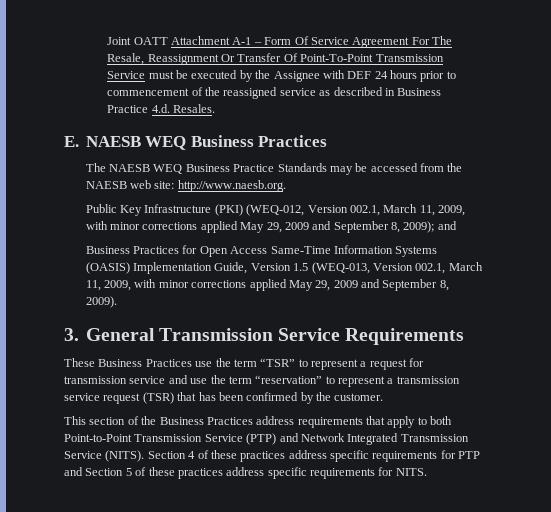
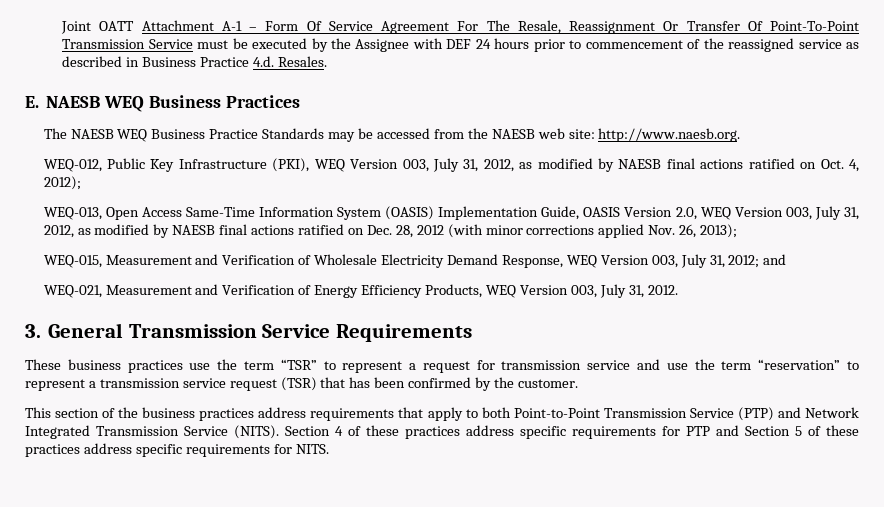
- Public Key Infrastructure (PKI) (WEQ-012, Version 002.1, March 11, 2009, with minor corrections applied May 29, 2009 and September 8, 2009); and
- Business Practices for Open Access Same-Time Information Systems (OASIS) Implementation Guide, Version 1.5 (WEQ-013, Version 002.1, March 11, 2009, with minor corrections applied May 29, 2009 and September 8, 2009).
+ WEQ-012, Public Key Infrastructure (PKI), WEQ Version 003, July 31, 2012, as modified by NAESB final actions ratified on Oct. 4, 2012);
+ WEQ-013, Open Access Same-Time Information System (OASIS) Implementation Guide, OASIS Version 2.0, WEQ Version 003, July 31, 2012, as modified by NAESB final actions ratified on Dec. 28, 2012 (with minor corrections applied Nov. 26, 2013);
+ WEQ-015, Measurement and Verification of Wholesale Electricity Demand Response, WEQ Version 003, July 31, 2012; and
+ WEQ-021, Measurement and Verification of Energy Efficiency Products, WEQ Version 003, July 31, 2012.
- These Business Practices use the term “TSR” to represent a request for transmission service and use the term “reservation” to represent a transmission service request (TSR) that has been confirmed by the customer.
+ These business practices use the term “TSR” to represent a request for transmission service and use the term “reservation” to represent a transmission service request (TSR) that has been confirmed by the customer.
- This section of the Business Practices address requirements that apply to both Point-to-Point Transmission Service (PTP) and Network Integrated Transmission Service (NITS).
+ This section of the business practices address requirements that apply to both Point-to-Point Transmission Service (PTP) and Network Integrated Transmission Service (NITS).

